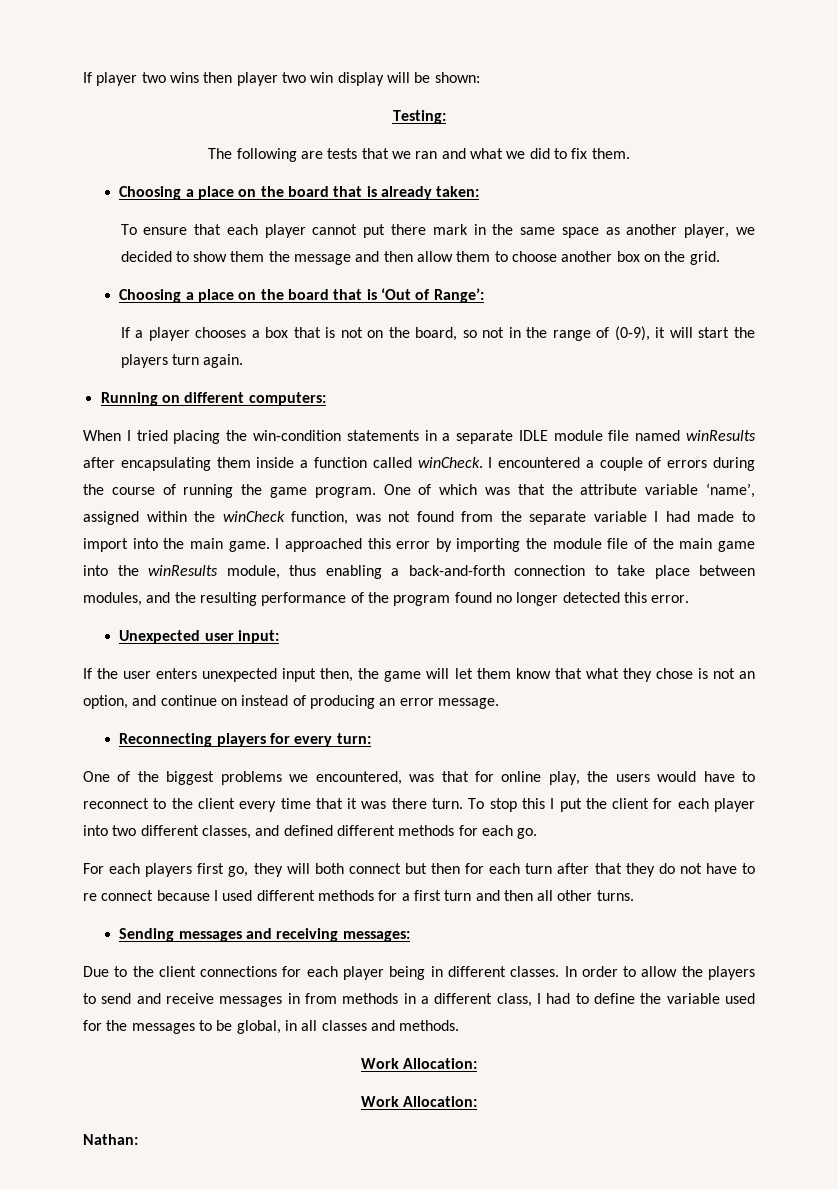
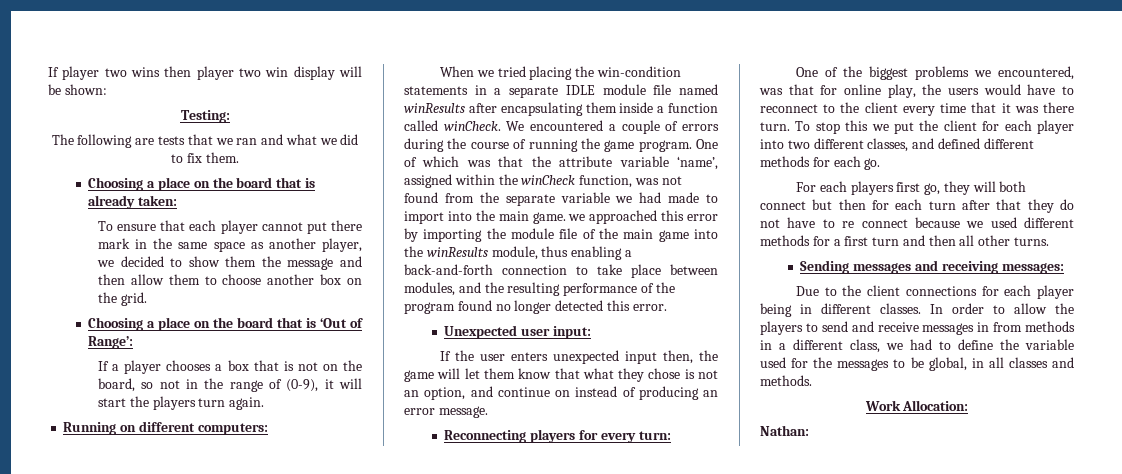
- When I tried placing the win-condition statements in a separate IDLE module file named winResults after encapsulating them inside a function called winCheck.
+ When we tried placing the win-condition statements in a separate IDLE module file named winResults after encapsulating them inside a function called winCheck.
- I encountered a couple of errors during the course of running the game program.
+ We encountered a couple of errors during the course of running the game program.
- One of which was that the attribute variable ‘name’, assigned within the winCheck function, was not found from the separate variable I had made to import into the main game. I approached this error by importing the module file of the main game into the winResults module, thus enabling a back-and-forth connection to take place between modules, and the resulting performance of the program found no longer detected this error.
+ One of which was that the attribute variable ‘name’, assigned within the winCheck function, was not found from the separate variable we had made to import into the main game. we approached this error by importing the module file of the main game into the winResults module, thus enabling a back-and-forth connection to take place between modules, and the resulting performance of the program found no longer detected this error.
- To stop this I put the client for each player into two different classes, and defined different methods for each go.
+ To stop this we put the client for each player into two different classes, and defined different methods for each go.
- For each players first go, they will both connect but then for each turn after that they do not have to re connect because I used different methods for a first turn and then all other turns.
+ For each players first go, they will both connect but then for each turn after that they do not have to re connect because we used different methods for a first turn and then all other turns.
- In order to allow the players to send and receive messages in from methods in a different class, I had to define the variable used for the messages to be global, in all classes and methods.
- Work Allocation:
+ In order to allow the players to send and receive messages in from methods in a different class, we had to define the variable used for the messages to be global, in all classes and methods.

